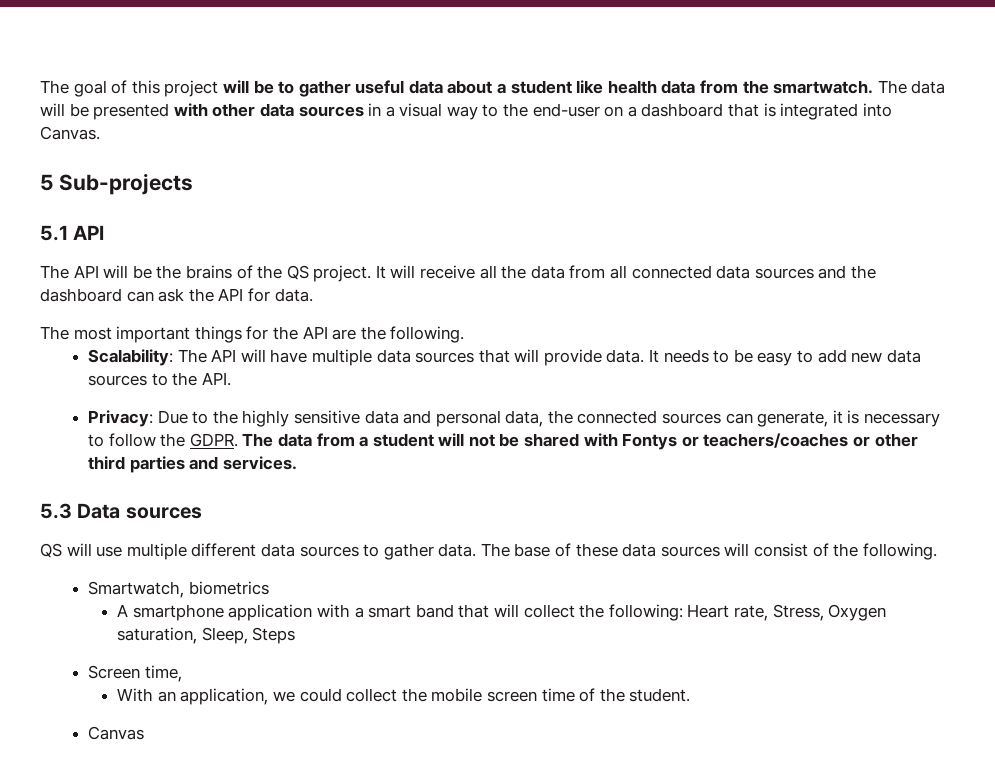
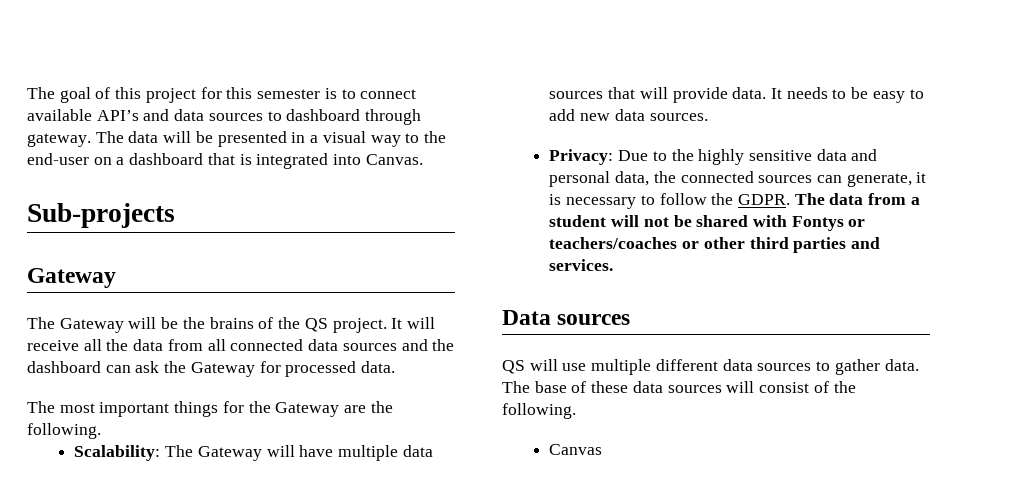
- The goal of this project will be to gather useful data about a student like health data from the smartwatch.
+ The goal of this project for this semester is to connect available API’s and data sources to dashboard through gateway.
- The data will be presented with other data sources in a visual way to the end-user on a dashboard that is integrated into Canvas.
+ The data will be presented in a visual way to the end-user on a dashboard that is integrated into Canvas.
- 5 Sub-projects
- 5.1 API
- The API will be the brains of the QS project.
+ Sub-projects
+ Gateway
+ The Gateway will be the brains of the QS project.
- It will receive all the data from all connected data sources and the dashboard can ask the API for data.
+ It will receive all the data from all connected data sources and the dashboard can ask the Gateway for processed data.
- The most important things for the API are the following.
+ The most important things for the Gateway are the following.
- Scalability: The API will have multiple data sources that will provide data.
+ Scalability: The Gateway will have multiple data sources that will provide data.
- It needs to be easy to add new data sources to the API.
+ It needs to be easy to add new data sources.
- 5.3 Data sources
+ Data sources
- Smartwatch, biometrics
- A smartphone application with a smart band that will collect the following: Heart rate, Stress, Oxygen saturation, Sleep, Steps
- Screen time,
- With an application, we could collect the mobile screen time of the student.

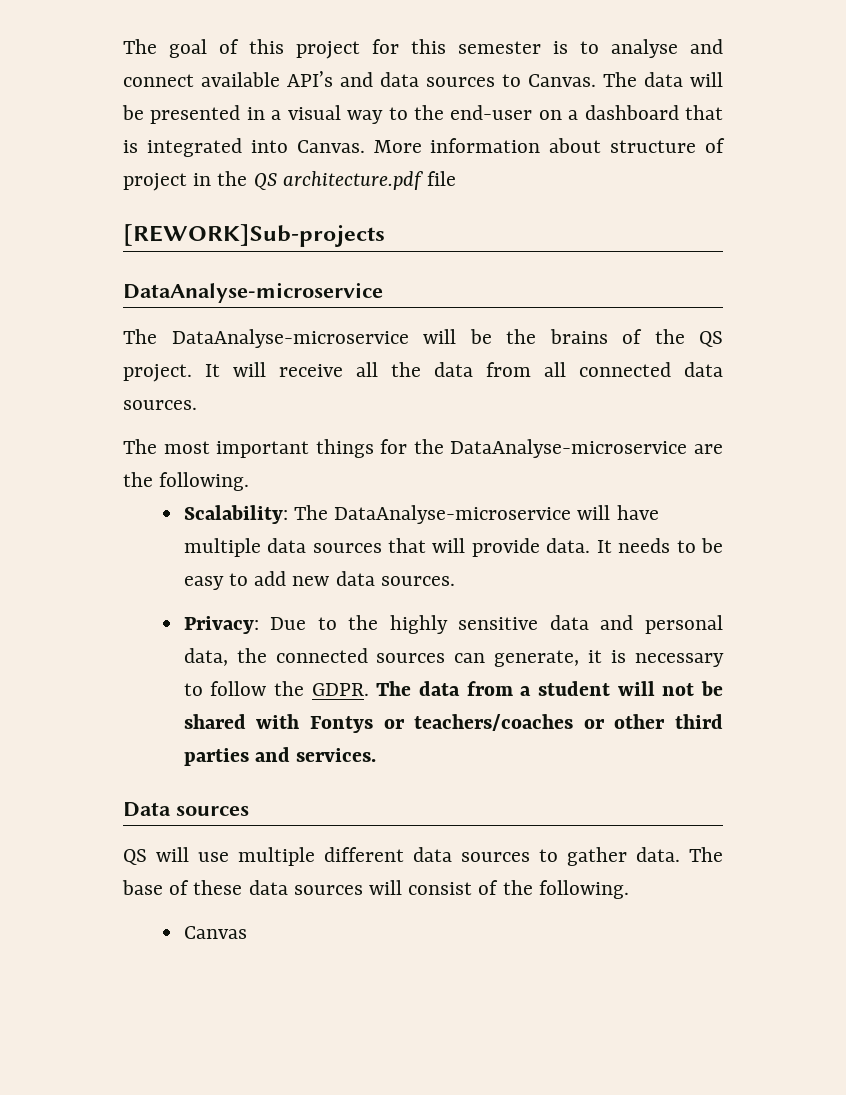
- The goal of this project for this semester is to connect available API’s and data sources to dashboard through gateway.
+ The goal of this project for this semester is to analyse and connect available API’s and data sources to Canvas.
- The data will be presented in a visual way to the end-user on a dashboard that is integrated into Canvas.
- Sub-projects
- Gateway
- The Gateway will be the brains of the QS project.
+ The data will be presented in a visual way to the end-user on a dashboard that is integrated into Canvas. More information about structure of project in the QS architecture.pdf file
+ [REWORK]Sub-projects
+ DataAnalyse-microservice
+ The DataAnalyse-microservice will be the brains of the QS project.
- It will receive all the data from all connected data sources and the dashboard can ask the Gateway for processed data.
+ It will receive all the data from all connected data sources.
- The most important things for the Gateway are the following.
+ The most important things for the DataAnalyse-microservice are the following.
- Scalability: The Gateway will have multiple data sources that will provide data.
+ Scalability: The DataAnalyse-microservice will have multiple data sources that will provide data.

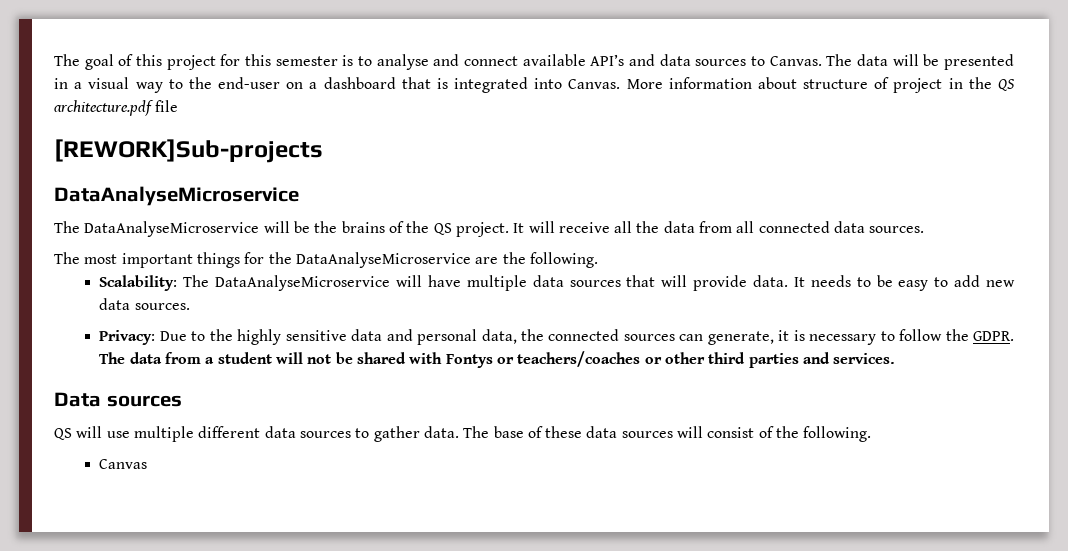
  [REWORK]Sub-projects
- DataAnalyse-microservice
- The DataAnalyse-microservice will be the brains of the QS project.
+ DataAnalyseMicroservice
+ The DataAnalyseMicroservice will be the brains of the QS project.
- The most important things for the DataAnalyse-microservice are the following.
+ The most important things for the DataAnalyseMicroservice are the following.
- Scalability: The DataAnalyse-microservice will have multiple data sources that will provide data.
+ Scalability: The DataAnalyseMicroservice will have multiple data sources that will provide data.

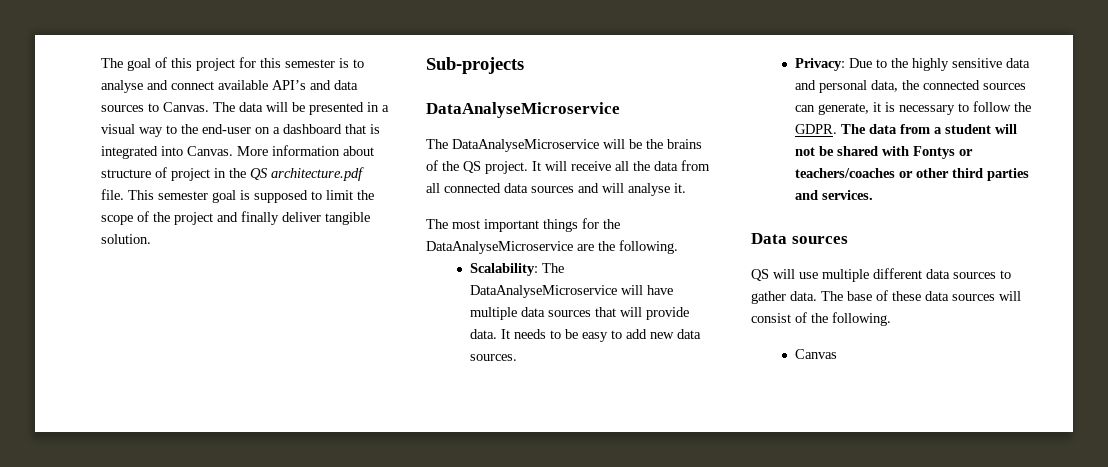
- More information about structure of project in the QS architecture.pdf file
- [REWORK]Sub-projects
+ More information about structure of project in the QS architecture.pdf file. This semester goal is supposed to limit the scope of the project and finally deliver tangible solution.
+ Sub-projects
- It will receive all the data from all connected data sources.
+ It will receive all the data from all connected data sources and will analyse it.

